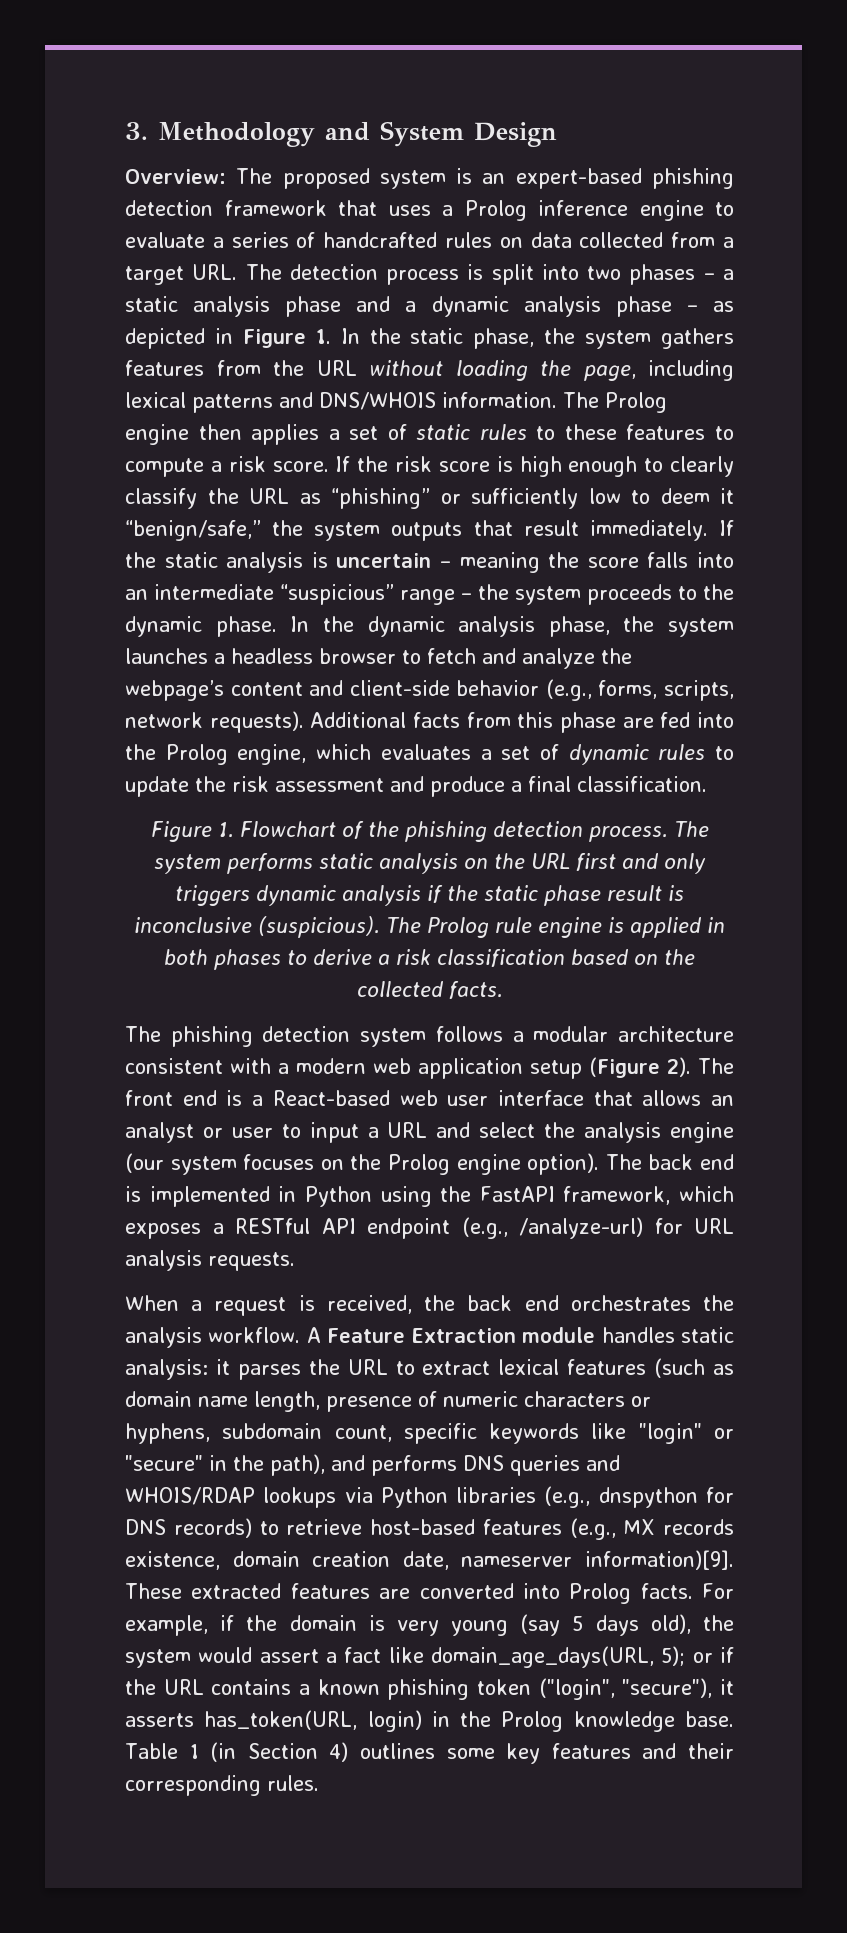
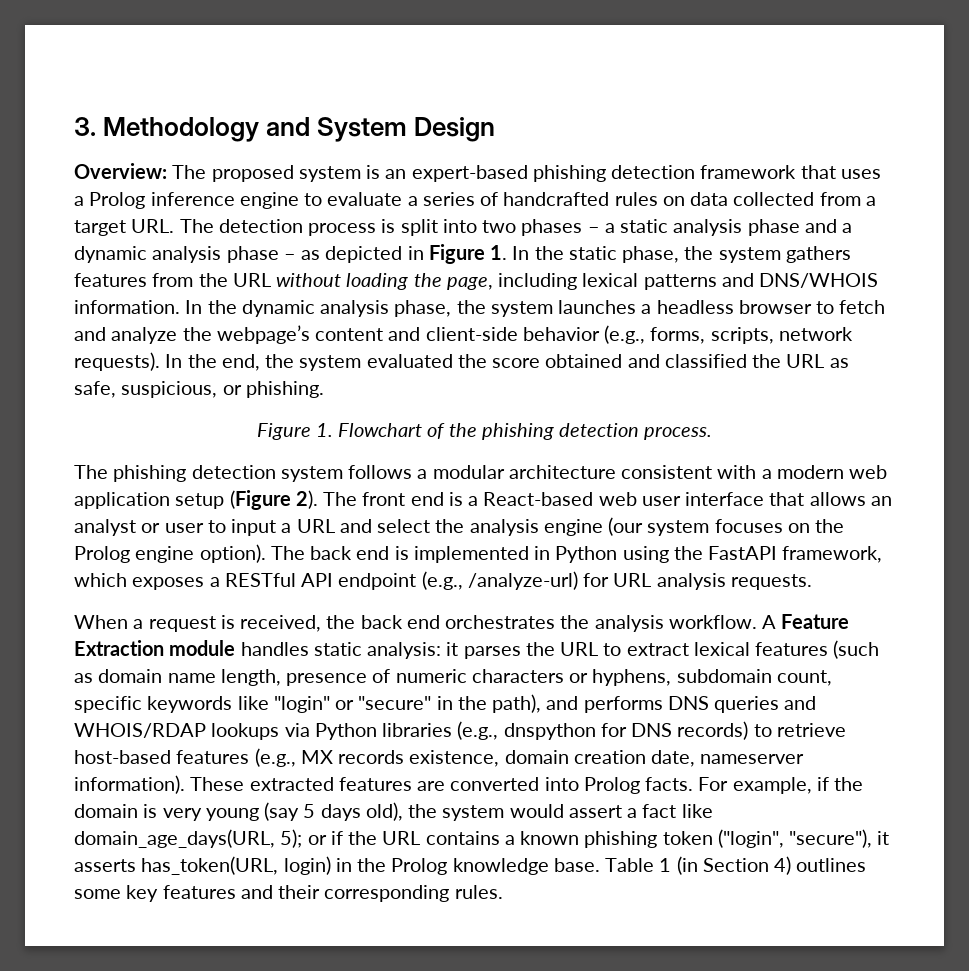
- The Prolog engine then applies a set of static rules to these features to compute a risk score. If the risk score is high enough to clearly classify the URL as “phishing” or sufficiently low to deem it “benign/safe,” the system outputs that result immediately. If the static analysis is uncertain – meaning the score falls into an intermediate “suspicious” range – the system proceeds to the dynamic phase.
- Additional facts from this phase are fed into the Prolog engine, which evaluates a set of dynamic rules to update the risk assessment and produce a final classification.
+ In the end, the system evaluated the score obtained and classified the URL as safe, suspicious, or phishing.
- The system performs static analysis on the URL first and only triggers dynamic analysis if the static phase result is inconclusive (suspicious). The Prolog rule engine is applied in both phases to derive a risk classification based on the collected facts.
- it parses the URL to extract lexical features (such as domain name length, presence of numeric characters or hyphens, subdomain count, specific keywords like "login" or "secure" in the path), and performs DNS queries and WHOIS/RDAP lookups via Python libraries (e.g., dnspython for DNS records) to retrieve host-based features (e.g., MX records existence, domain creation date, nameserver information)[9].
+ it parses the URL to extract lexical features (such as domain name length, presence of numeric characters or hyphens, subdomain count, specific keywords like "login" or "secure" in the path), and performs DNS queries and WHOIS/RDAP lookups via Python libraries (e.g., dnspython for DNS records) to retrieve host-based features (e.g., MX records existence, domain creation date, nameserver information).

